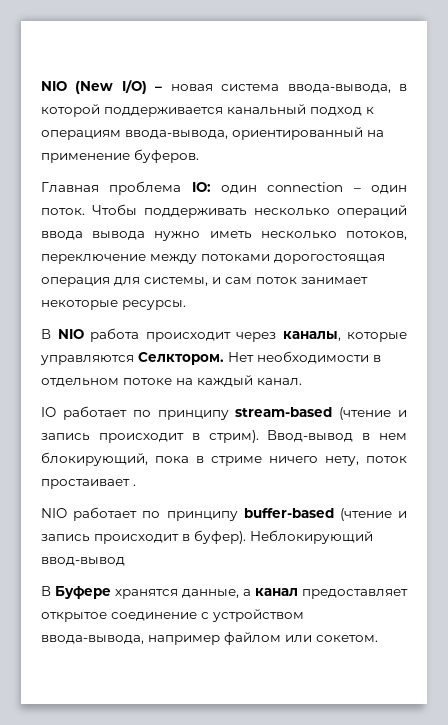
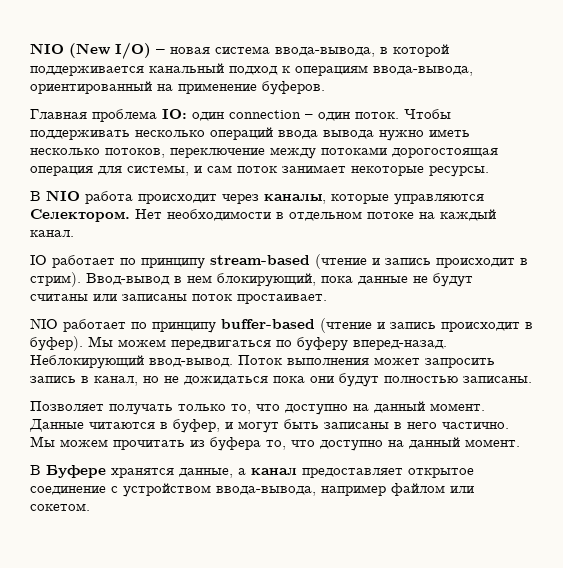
- В NIO работа происходит через каналы, которые управляются Селктором.
+ В NIO работа происходит через каналы, которые управляются Селектором.
- Ввод-вывод в нем блокирующий, пока в стриме ничего нету, поток простаивает .
+ Ввод-вывод в нем блокирующий, пока данные не будут считаны или записаны поток простаивает.
- Неблокирующий ввод-вывод
+ Мы можем передвигаться по буферу вперед-назад. Неблокирующий ввод-вывод. Поток выполнения может запросить запись в канал, но не дожидаться пока они будут полностью записаны.
+ Позволяет получать только то, что доступно на данный момент. Данные читаются в буфер, и могут быть записаны в него частично. Мы можем прочитать из буфера то, что доступно на данный момент.

